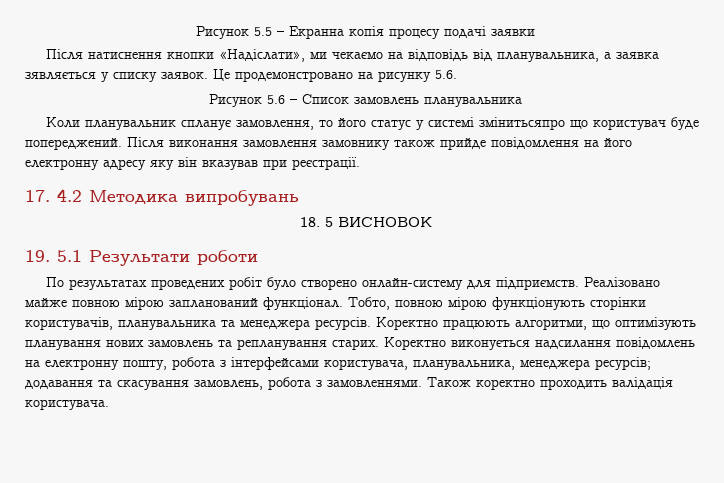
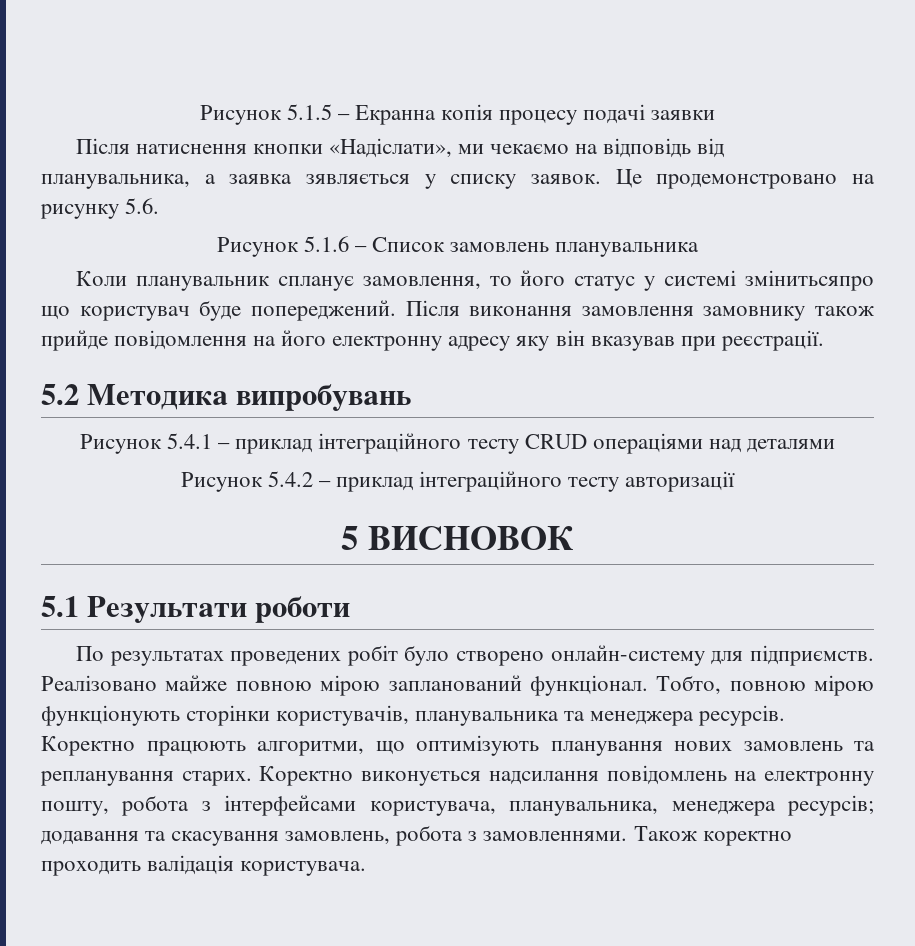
- Рисунок 5.5 – Екранна копія процесу подачі заявки
+ Рисунок 5.1.5 – Екранна копія процесу подачі заявки
- Рисунок 5.6 – Список замовлень планувальника
+ Рисунок 5.1.6 – Список замовлень планувальника
- 17. 4.2 Методика випробувань
+ 5.2 Методика випробувань
- 18. 5 ВИСНОВОК
+ Рисунок 5.4.1 – приклад інтеграційного тесту CRUD операціями над деталями
+ Рисунок 5.4.2 – приклад інтеграційного тесту авторизації
+ 5 ВИСНОВОК
- 19. 5.1 Результати роботи
+ 5.1 Результати роботи

